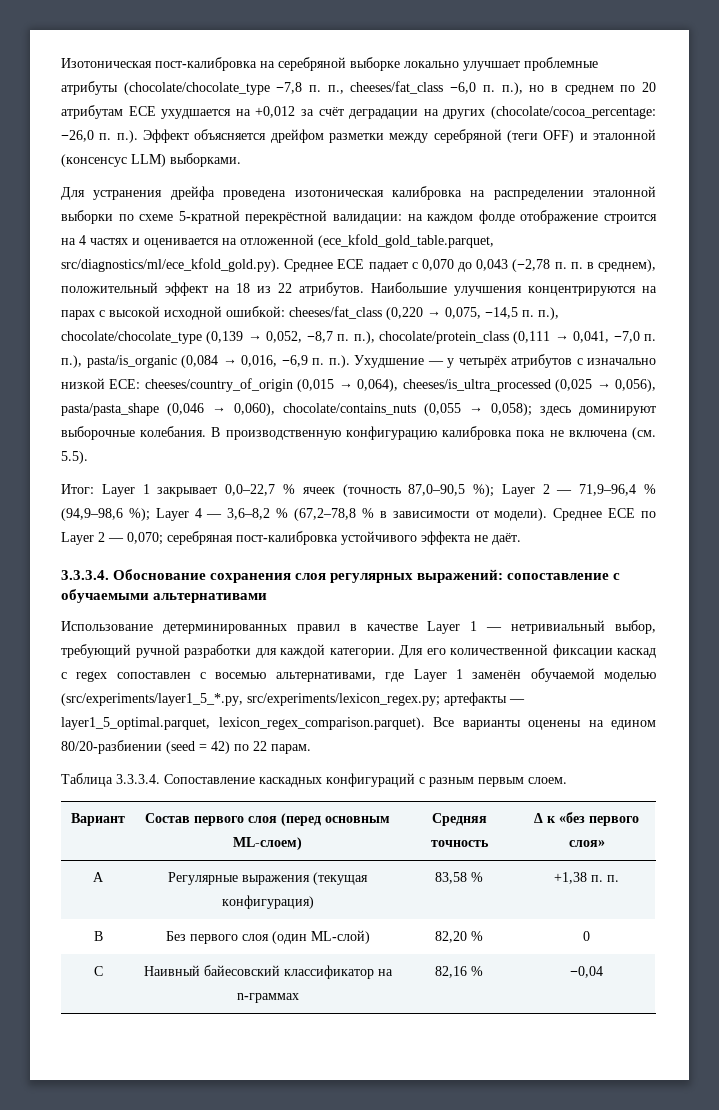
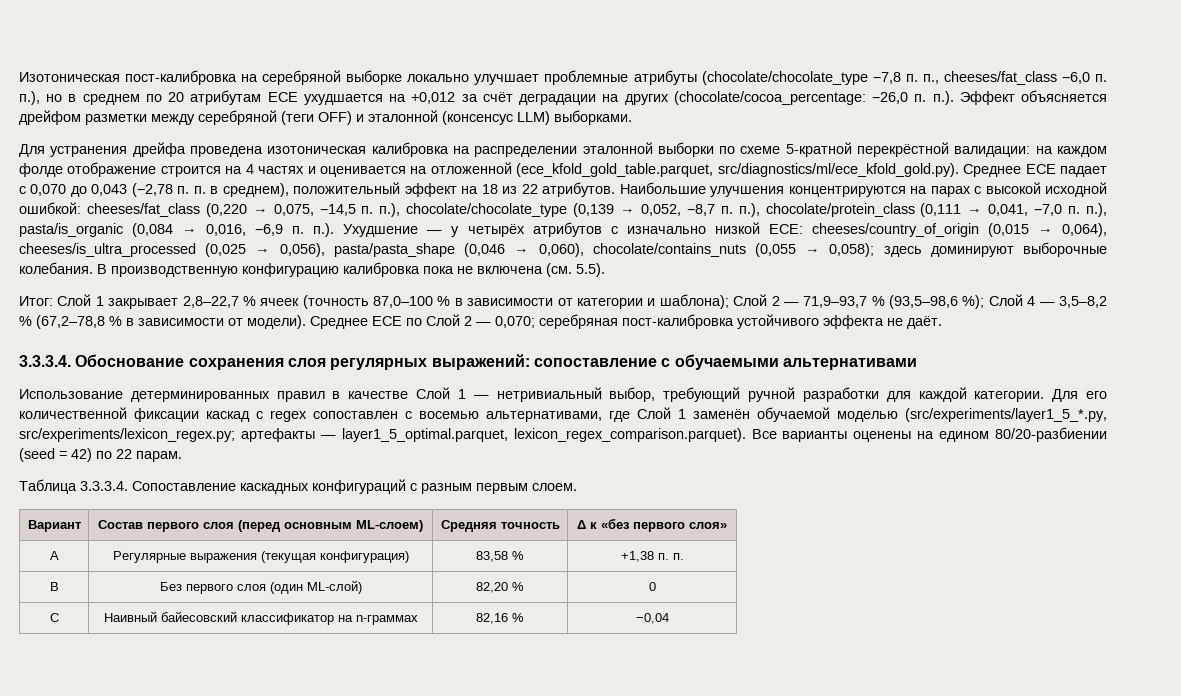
- Итог: Layer 1 закрывает 0,0–22,7 % ячеек (точность 87,0–90,5 %); Layer 2 — 71,9–96,4 % (94,9–98,6 %); Layer 4 — 3,6–8,2 % (67,2–78,8 % в зависимости от модели).
+ Итог: Слой 1 закрывает 2,8–22,7 % ячеек (точность 87,0–100 % в зависимости от категории и шаблона); Слой 2 — 71,9–93,7 % (93,5–98,6 %); Слой 4 — 3,5–8,2 % (67,2–78,8 % в зависимости от модели).
- Среднее ECE по Layer 2 — 0,070; серебряная пост-калибровка устойчивого эффекта не даёт.
+ Среднее ECE по Слой 2 — 0,070; серебряная пост-калибровка устойчивого эффекта не даёт.
- Использование детерминированных правил в качестве Layer 1 — нетривиальный выбор, требующий ручной разработки для каждой категории.
+ Использование детерминированных правил в качестве Слой 1 — нетривиальный выбор, требующий ручной разработки для каждой категории.
- Для его количественной фиксации каскад с regex сопоставлен с восемью альтернативами, где Layer 1 заменён обучаемой моделью (src/experiments/layer1_5_*.py, src/experiments/lexicon_regex.py; артефакты — layer1_5_optimal.parquet, lexicon_regex_comparison.parquet). Все варианты оценены на едином 80/20-разбиении (seed = 42) по 22 парам.
+ Для его количественной фиксации каскад с regex сопоставлен с восемью альтернативами, где Слой 1 заменён обучаемой моделью (src/experiments/layer1_5_*.py, src/experiments/lexicon_regex.py; артефакты — layer1_5_optimal.parquet, lexicon_regex_comparison.parquet). Все варианты оценены на едином 80/20-разбиении (seed = 42) по 22 парам.

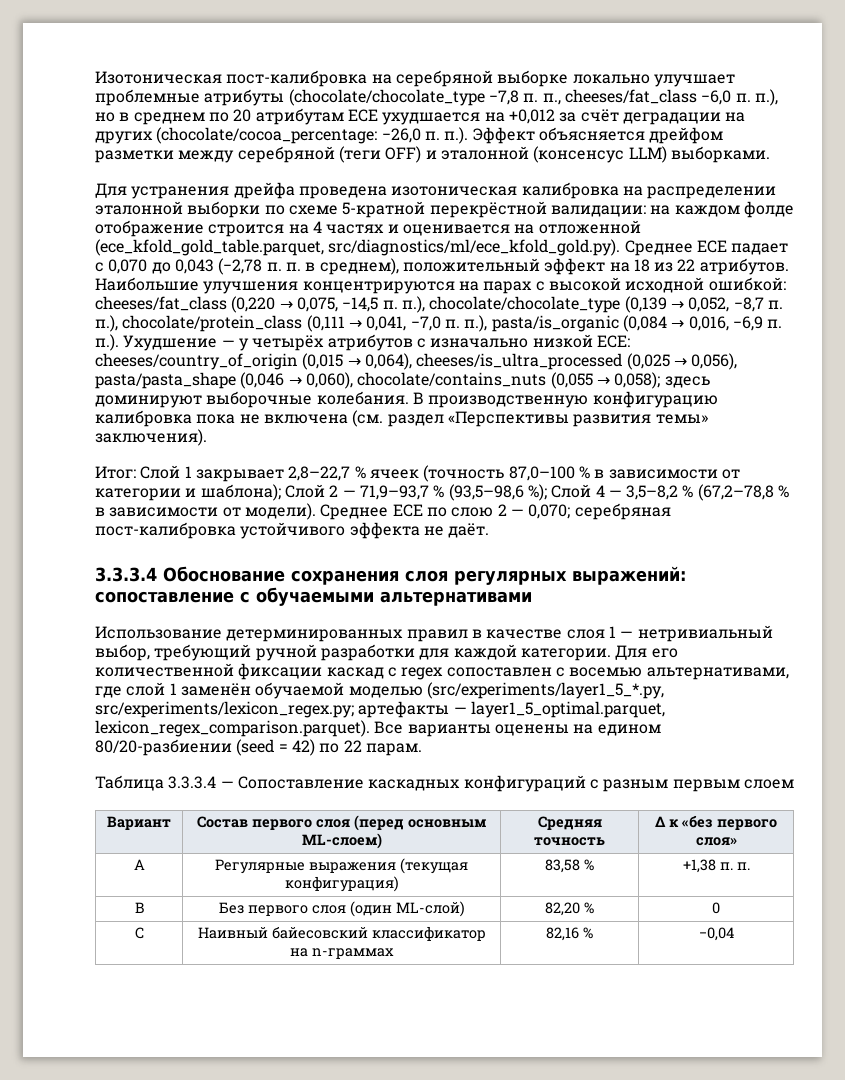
- В производственную конфигурацию калибровка пока не включена (см. 5.5).
+ В производственную конфигурацию калибровка пока не включена (см. раздел «Перспективы развития темы» заключения).
- Среднее ECE по Слой 2 — 0,070; серебряная пост-калибровка устойчивого эффекта не даёт.
+ Среднее ECE по слою 2 — 0,070; серебряная пост-калибровка устойчивого эффекта не даёт.
- 3.3.3.4. Обоснование сохранения слоя регулярных выражений: сопоставление с обучаемыми альтернативами
+ 3.3.3.4 Обоснование сохранения слоя регулярных выражений: сопоставление с обучаемыми альтернативами
- Использование детерминированных правил в качестве Слой 1 — нетривиальный выбор, требующий ручной разработки для каждой категории.
+ Использование детерминированных правил в качестве слоя 1 — нетривиальный выбор, требующий ручной разработки для каждой категории.
- Для его количественной фиксации каскад с regex сопоставлен с восемью альтернативами, где Слой 1 заменён обучаемой моделью (src/experiments/layer1_5_*.py, src/experiments/lexicon_regex.py; артефакты — layer1_5_optimal.parquet, lexicon_regex_comparison.parquet). Все варианты оценены на едином 80/20-разбиении (seed = 42) по 22 парам.
+ Для его количественной фиксации каскад с regex сопоставлен с восемью альтернативами, где слой 1 заменён обучаемой моделью (src/experiments/layer1_5_*.py, src/experiments/lexicon_regex.py; артефакты — layer1_5_optimal.parquet, lexicon_regex_comparison.parquet). Все варианты оценены на едином 80/20-разбиении (seed = 42) по 22 парам.
- Таблица 3.3.3.4. Сопоставление каскадных конфигураций с разным первым слоем.
+ Таблица 3.3.3.4 — Сопоставление каскадных конфигураций с разным первым слоем

